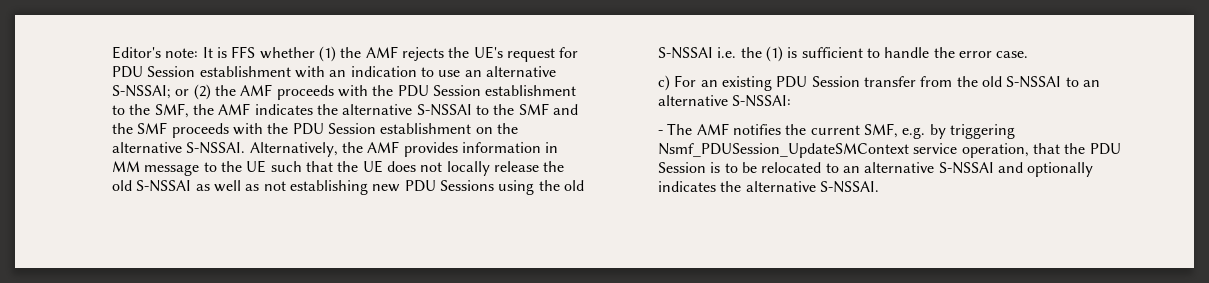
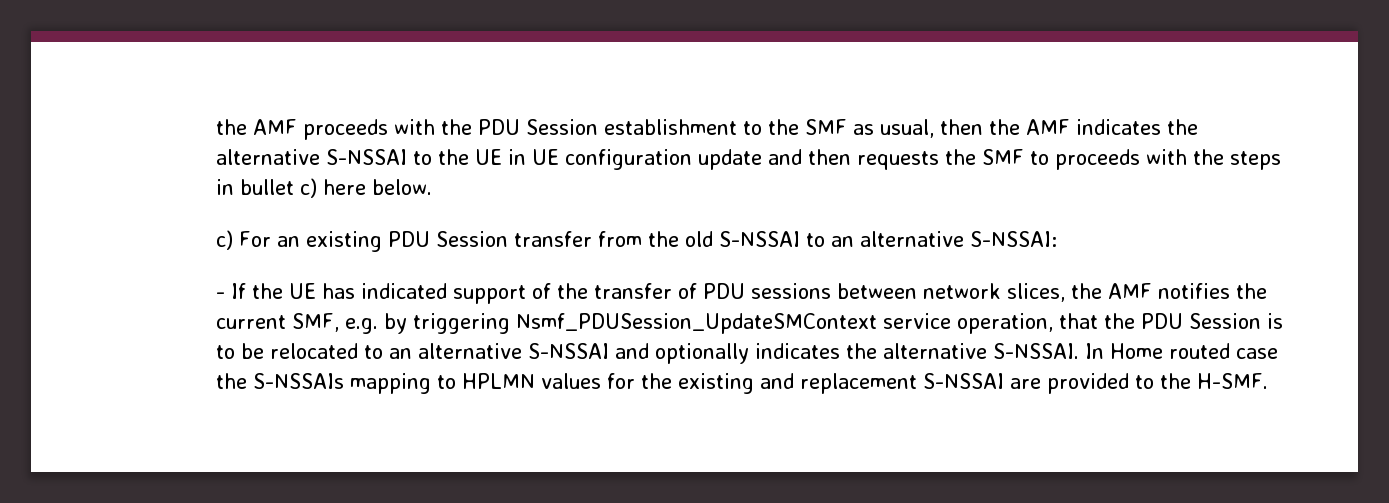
- Editor's note: It is FFS whether (1) the AMF rejects the UE's request for PDU Session establishment with an indication to use an alternative S-NSSAI; or (2) the AMF proceeds with the PDU Session establishment to the SMF, the AMF indicates the alternative S-NSSAI to the SMF and the SMF proceeds with the PDU Session establishment on the alternative S-NSSAI. Alternatively, the AMF provides information in MM message to the UE such that the UE does not locally release the old S-NSSAI as well as not establishing new PDU Sessions using the old S-NSSAI i.e. the (1) is sufficient to handle the error case.
+ the AMF proceeds with the PDU Session establishment to the SMF as usual, then the AMF indicates the alternative S-NSSAI to the UE in UE configuration update and then requests the SMF to proceeds with the steps in bullet c) here below.
- - The AMF notifies the current SMF, e.g. by triggering Nsmf_PDUSession_UpdateSMContext service operation, that the PDU Session is to be relocated to an alternative S-NSSAI and optionally indicates the alternative S-NSSAI.
+ - If the UE has indicated support of the transfer of PDU sessions between network slices, the AMF notifies the current SMF, e.g. by triggering Nsmf_PDUSession_UpdateSMContext service operation, that the PDU Session is to be relocated to an alternative S-NSSAI and optionally indicates the alternative S-NSSAI.
+ In Home routed case the S-NSSAIs mapping to HPLMN values for the existing and replacement S-NSSAI are provided to the H-SMF.

